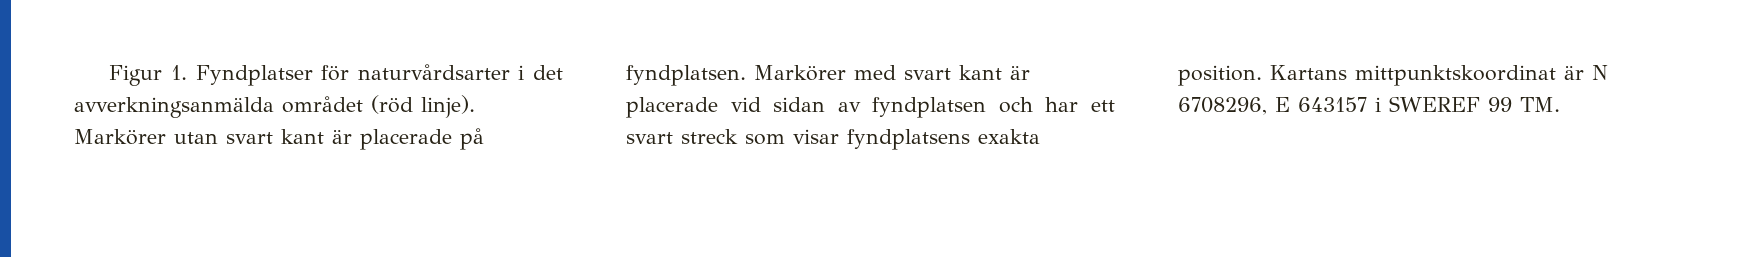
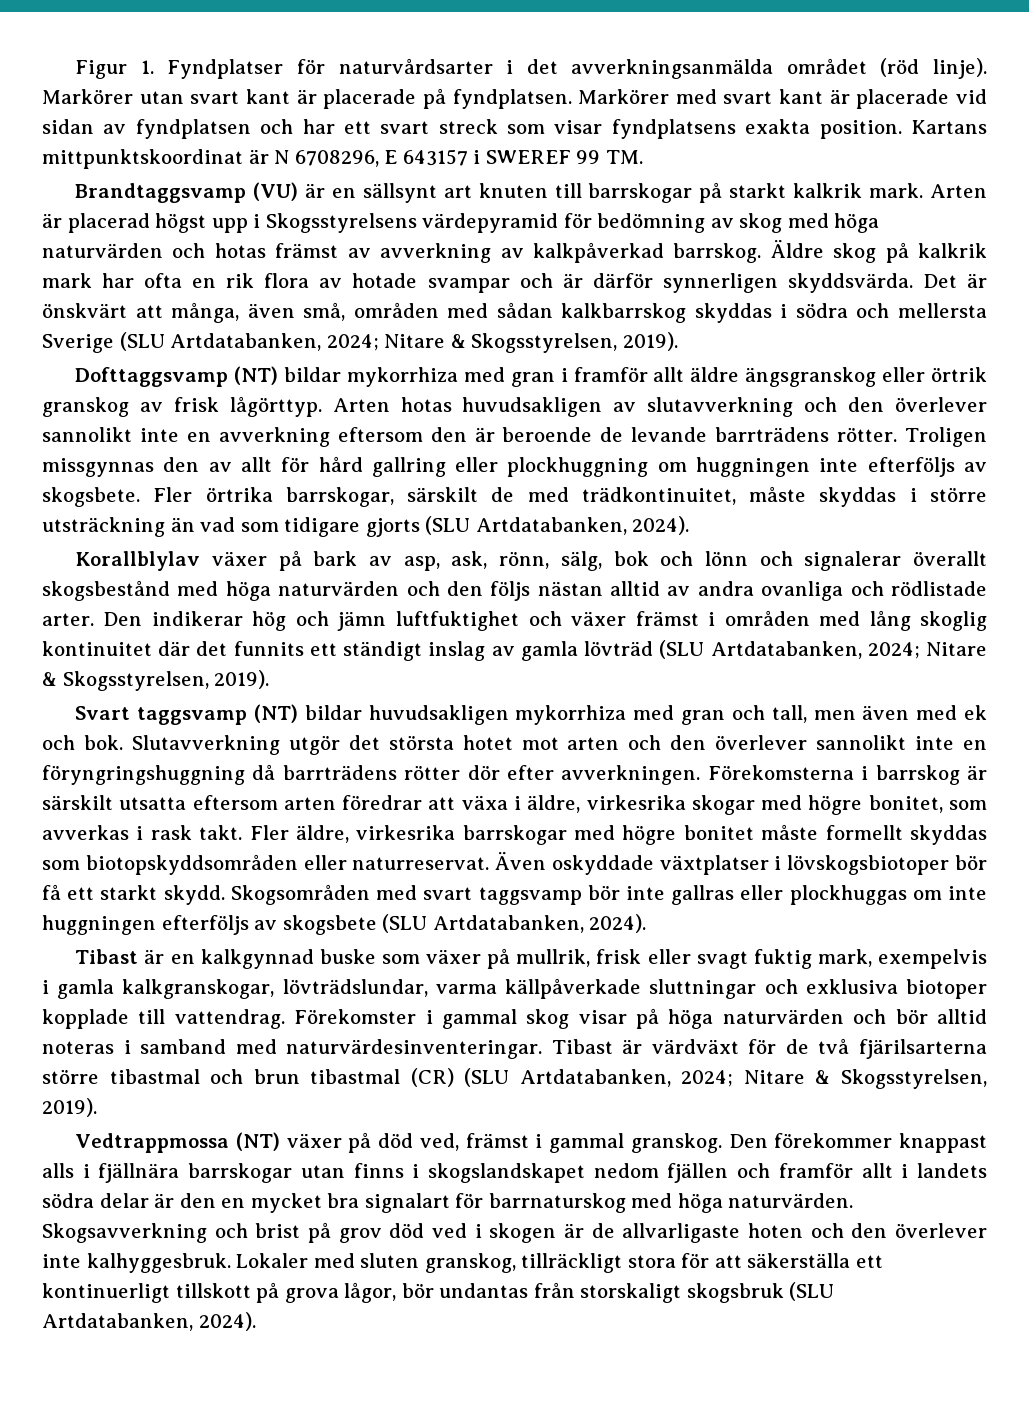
+ Brandtaggsvamp (VU) är en sällsynt art knuten till barrskogar på starkt kalkrik mark. Arten är placerad högst upp i Skogsstyrelsens värdepyramid för bedömning av skog med höga naturvärden och hotas främst av avverkning av kalkpåverkad barrskog. Äldre skog på kalkrik mark har ofta en rik flora av hotade svampar och är därför synnerligen skyddsvärda. Det är önskvärt att många, även små, områden med sådan kalkbarrskog skyddas i södra och mellersta Sverige (SLU Artdatabanken, 2024; Nitare & Skogsstyrelsen, 2019).
+ Dofttaggsvamp (NT) bildar mykorrhiza med gran i framför allt äldre ängsgranskog eller örtrik granskog av frisk lågörttyp. Arten hotas huvudsakligen av slutavverkning och den överlever sannolikt inte en avverkning eftersom den är beroende de levande barrträdens rötter. Troligen missgynnas den av allt för hård gallring eller plockhuggning om huggningen inte efterföljs av skogsbete. Fler örtrika barrskogar, särskilt de med trädkontinuitet, måste skyddas i större utsträckning än vad som tidigare gjorts (SLU Artdatabanken, 2024).
+ Korallblylav växer på bark av asp, ask, rönn, sälg, bok och lönn och signalerar överallt skogsbestånd med höga naturvärden och den följs nästan alltid av andra ovanliga och rödlistade arter. Den indikerar hög och jämn luftfuktighet och växer främst i områden med lång skoglig kontinuitet där det funnits ett ständigt inslag av gamla lövträd (SLU Artdatabanken, 2024; Nitare & Skogsstyrelsen, 2019).
+ Svart taggsvamp (NT) bildar huvudsakligen mykorrhiza med gran och tall, men även med ek och bok. Slutavverkning utgör det största hotet mot arten och den överlever sannolikt inte en föryngringshuggning då barrträdens rötter dör efter avverkningen. Förekomsterna i barrskog är särskilt utsatta eftersom arten föredrar att växa i äldre, virkesrika skogar med högre bonitet, som avverkas i rask takt. Fler äldre, virkesrika barrskogar med högre bonitet måste formellt skyddas som biotopskyddsområden eller naturreservat. Även oskyddade växtplatser i lövskogsbiotoper bör få ett starkt skydd. Skogsområden med svart taggsvamp bör inte gallras eller plockhuggas om inte huggningen efterföljs av skogsbete (SLU Artdatabanken, 2024).
+ Tibast är en kalkgynnad buske som växer på mullrik, frisk eller svagt fuktig mark, exempelvis i gamla kalkgranskogar, lövträdslundar, varma källpåverkade sluttningar och exklusiva biotoper kopplade till vattendrag. Förekomster i gammal skog visar på höga naturvärden och bör alltid noteras i samband med naturvärdesinventeringar. Tibast är värdväxt för de två fjärilsarterna större tibastmal och brun tibastmal (CR) (SLU Artdatabanken, 2024; Nitare & Skogsstyrelsen, 2019).
+ Vedtrappmossa (NT) växer på död ved, främst i gammal granskog. Den förekommer knappast alls i fjällnära barrskogar utan finns i skogslandskapet nedom fjällen och framför allt i landets södra delar är den en mycket bra signalart för barrnaturskog med höga naturvärden. Skogsavverkning och brist på grov död ved i skogen är de allvarligaste hoten och den överlever inte kalhyggesbruk. Lokaler med sluten granskog, tillräckligt stora för att säkerställa ett kontinuerligt tillskott på grova lågor, bör undantas från storskaligt skogsbruk (SLU Artdatabanken, 2024).

